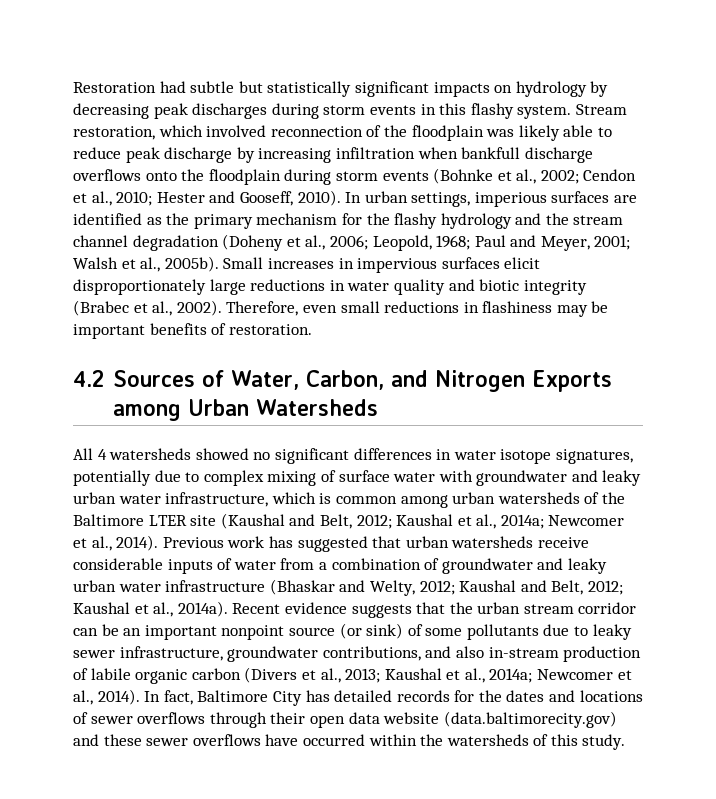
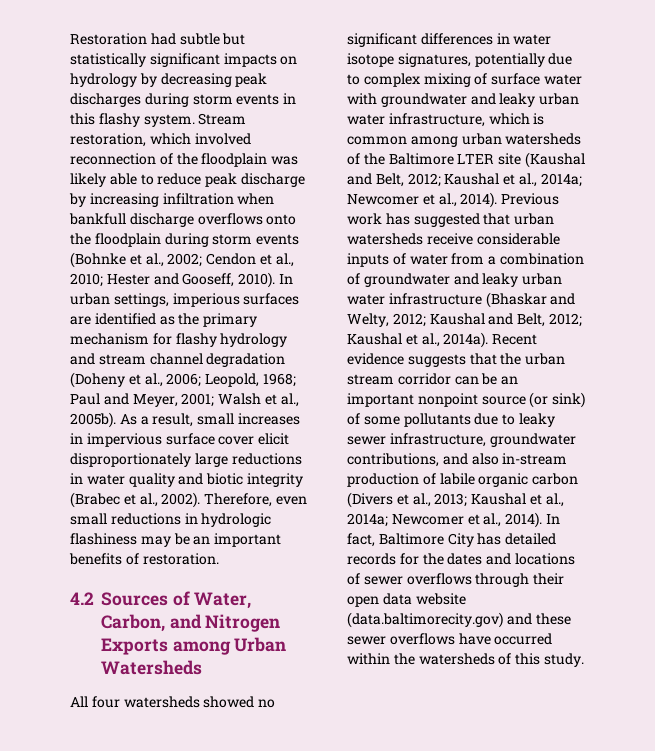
- In urban settings, imperious surfaces are identified as the primary mechanism for the flashy hydrology and the stream channel degradation (Doheny et al., 2006; Leopold, 1968; Paul and Meyer, 2001; Walsh et al., 2005b).
+ In urban settings, imperious surfaces are identified as the primary mechanism for flashy hydrology and stream channel degradation (Doheny et al., 2006; Leopold, 1968; Paul and Meyer, 2001; Walsh et al., 2005b).
- Small increases in impervious surfaces elicit disproportionately large reductions in water quality and biotic integrity (Brabec et al., 2002).
+ As a result, small increases in impervious surface cover elicit disproportionately large reductions in water quality and biotic integrity (Brabec et al., 2002).
- Therefore, even small reductions in flashiness may be important benefits of restoration.
+ Therefore, even small reductions in hydrologic flashiness may be an important benefits of restoration.
- All 4 watersheds showed no significant differences in water isotope signatures, potentially due to complex mixing of surface water with groundwater and leaky urban water infrastructure, which is common among urban watersheds of the Baltimore LTER site (Kaushal and Belt, 2012; Kaushal et al., 2014a; Newcomer et al., 2014).
+ All four watersheds showed no significant differences in water isotope signatures, potentially due to complex mixing of surface water with groundwater and leaky urban water infrastructure, which is common among urban watersheds of the Baltimore LTER site (Kaushal and Belt, 2012; Kaushal et al., 2014a; Newcomer et al., 2014).

